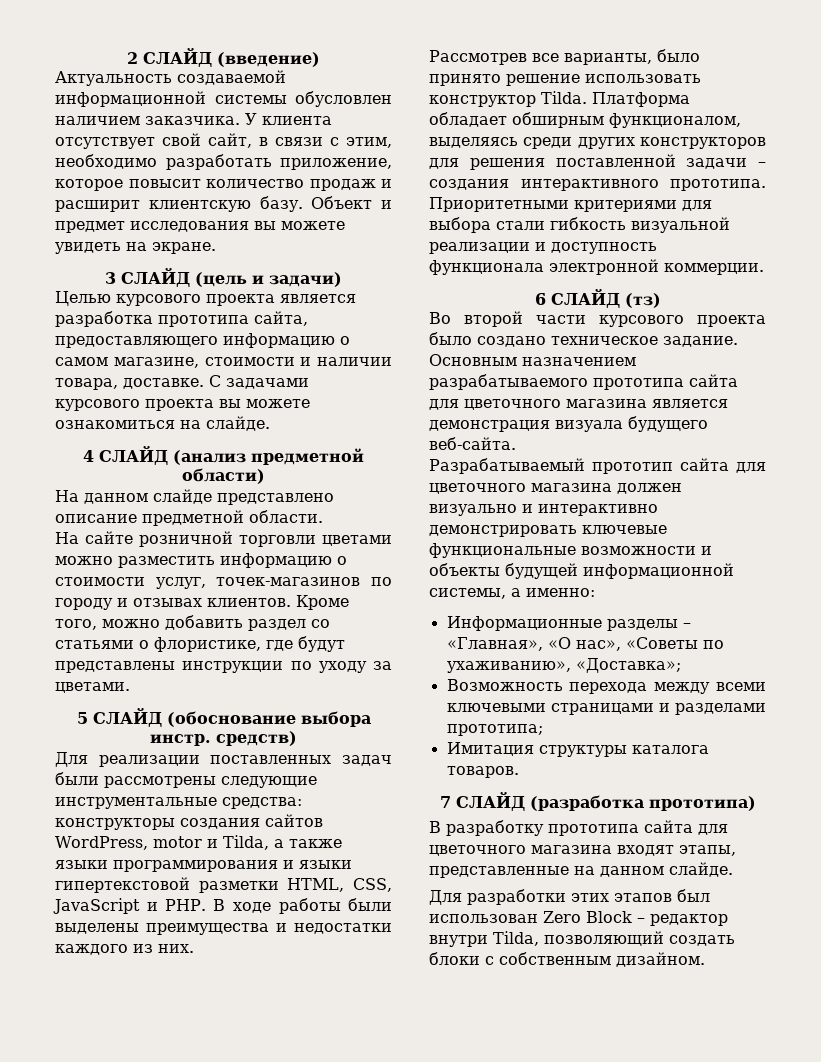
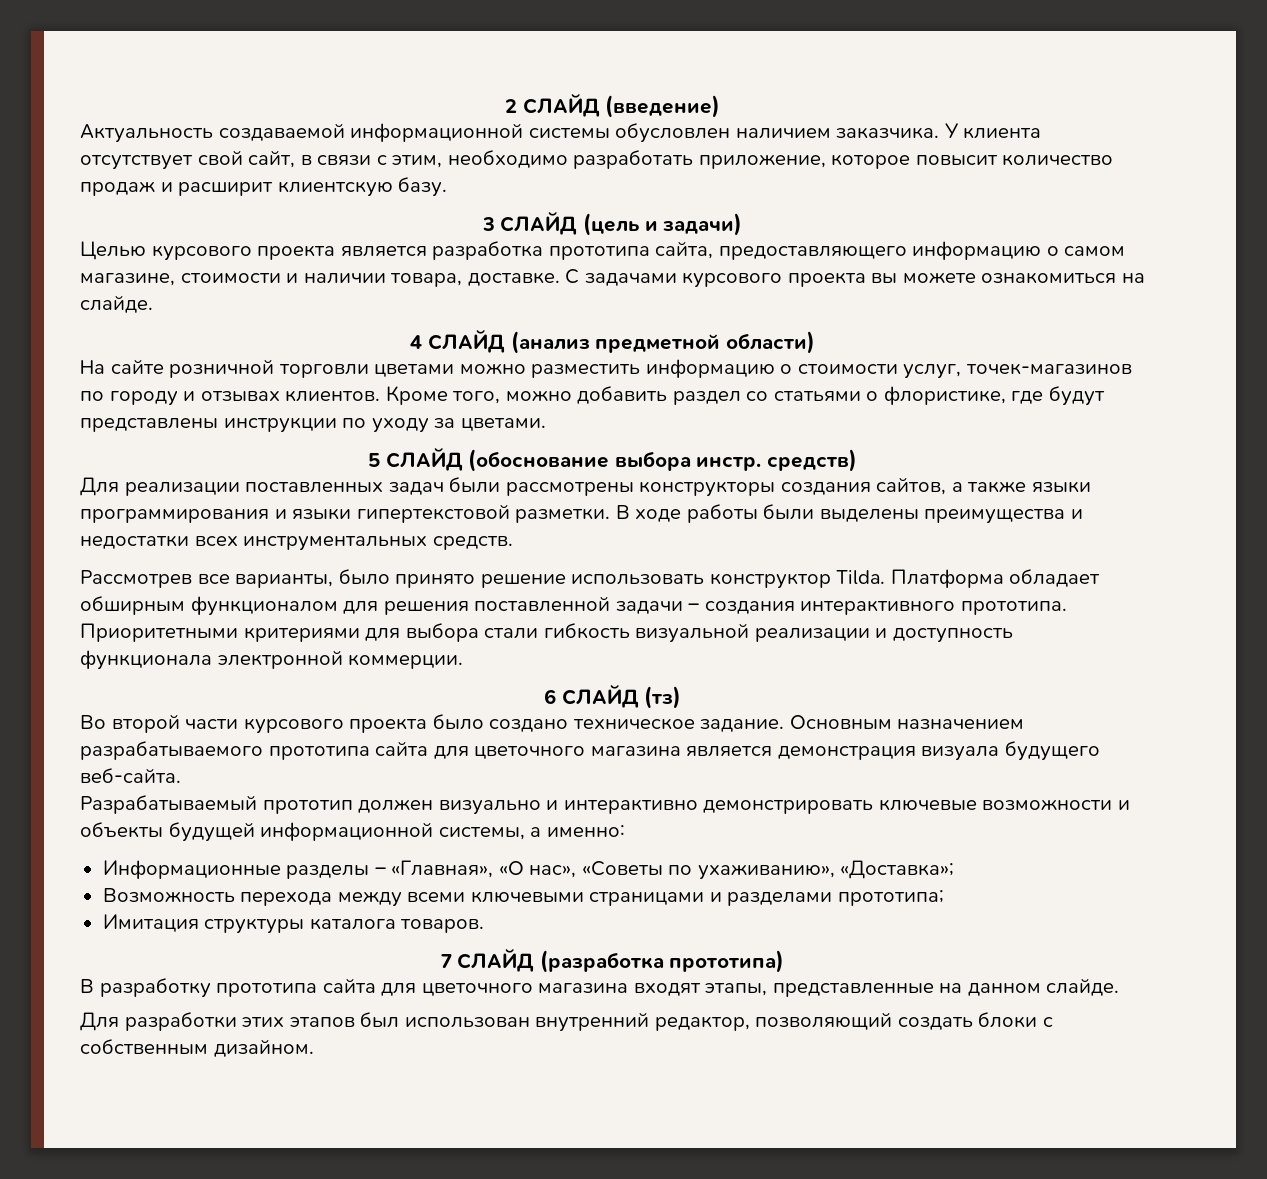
- Объект и предмет исследования вы можете увидеть на экране.
- На данном слайде представлено описание предметной области.
- Для реализации поставленных задач были рассмотрены следующие инструментальные средства: конструкторы создания сайтов WordPress, motor и Tilda, а также языки программирования и языки гипертекстовой разметки HTML, CSS, JavaScript и PHP. В ходе работы были выделены преимущества и недостатки каждого из них.
+ Для реализации поставленных задач были рассмотрены конструкторы создания сайтов, а также языки программирования и языки гипертекстовой разметки. В ходе работы были выделены преимущества и недостатки всех инструментальных средств.
- Платформа обладает обширным функционалом, выделяясь среди других конструкторов для решения поставленной задачи – создания интерактивного прототипа.
+ Платформа обладает обширным функционалом для решения поставленной задачи – создания интерактивного прототипа.
- Разрабатываемый прототип сайта для цветочного магазина должен визуально и интерактивно демонстрировать ключевые функциональные возможности и объекты будущей информационной системы, а именно:
+ Разрабатываемый прототип должен визуально и интерактивно демонстрировать ключевые возможности и объекты будущей информационной системы, а именно:
- Для разработки этих этапов был использован Zero Block – редактор внутри Tilda, позволяющий создать блоки с собственным дизайном.
+ Для разработки этих этапов был использован внутренний редактор, позволяющий создать блоки с собственным дизайном.

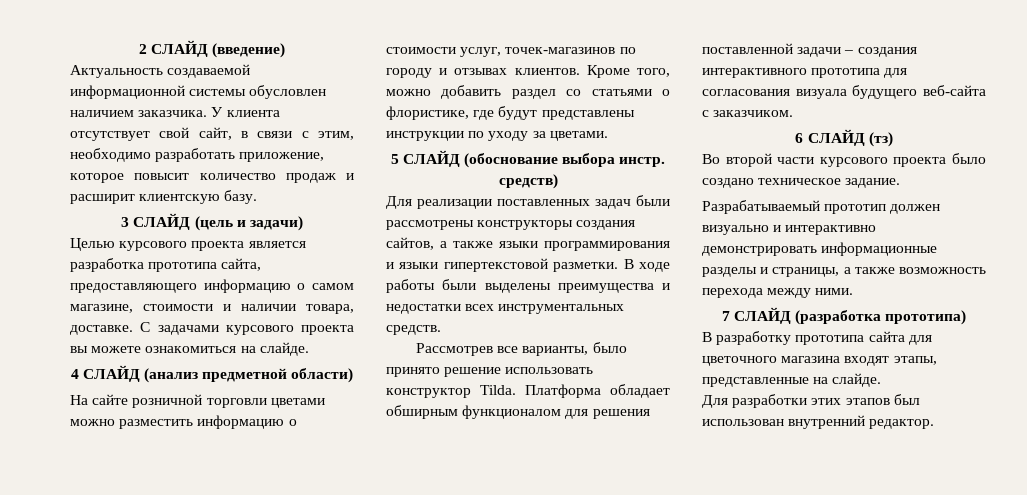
- Платформа обладает обширным функционалом для решения поставленной задачи – создания интерактивного прототипа. Приоритетными критериями для выбора стали гибкость визуальной реализации и доступность функционала электронной коммерции.
+ Платформа обладает обширным функционалом для решения поставленной задачи – создания интерактивного прототипа для согласования визуала будущего веб-сайта с заказчиком.
- Основным назначением разрабатываемого прототипа сайта для цветочного магазина является демонстрация визуала будущего веб-сайта.
- Разрабатываемый прототип должен визуально и интерактивно демонстрировать ключевые возможности и объекты будущей информационной системы, а именно:
- Информационные разделы – «Главная», «О нас», «Советы по ухаживанию», «Доставка»;
- Возможность перехода между всеми ключевыми страницами и разделами прототипа;
- Имитация структуры каталога товаров.
+ Разрабатываемый прототип должен визуально и интерактивно демонстрировать информационные разделы и страницы, а также возможность перехода между ними.
- В разработку прототипа сайта для цветочного магазина входят этапы, представленные на данном слайде.
+ В разработку прототипа сайта для цветочного магазина входят этапы, представленные на слайде.
- Для разработки этих этапов был использован внутренний редактор, позволяющий создать блоки с собственным дизайном.
+ Для разработки этих этапов был использован внутренний редактор.

